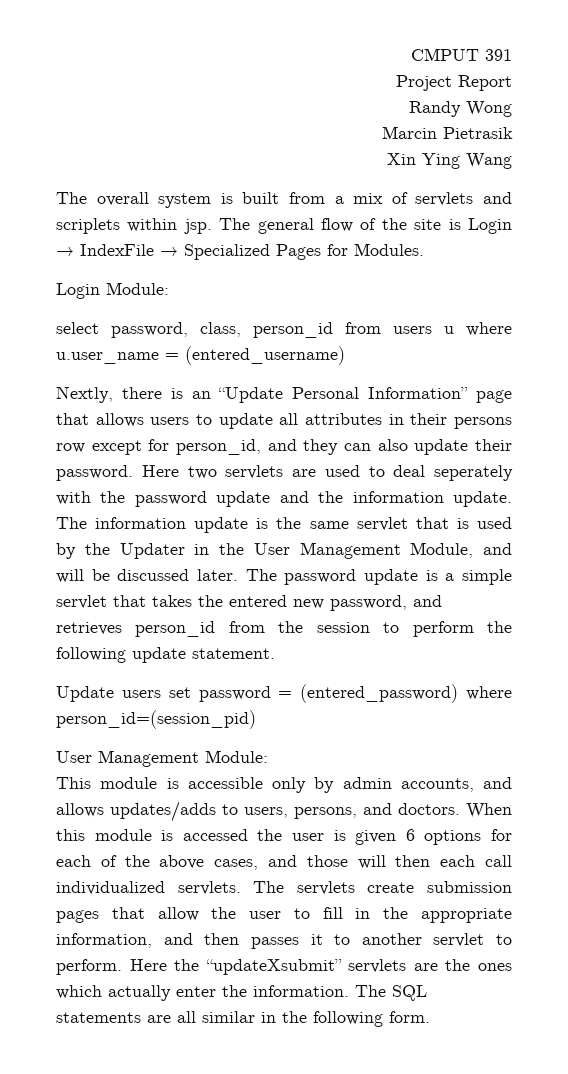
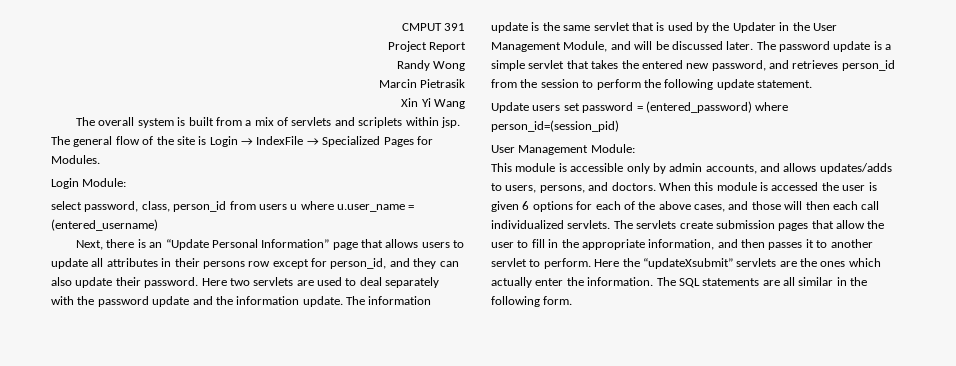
- Xin Ying Wang
+ Xin Yi Wang
- Nextly, there is an “Update Personal Information” page that allows users to update all attributes in their persons row except for person_id, and they can also update their password.
+ Next, there is an “Update Personal Information” page that allows users to update all attributes in their persons row except for person_id, and they can also update their password.
- Here two servlets are used to deal seperately with the password update and the information update.
+ Here two servlets are used to deal separately with the password update and the information update.

